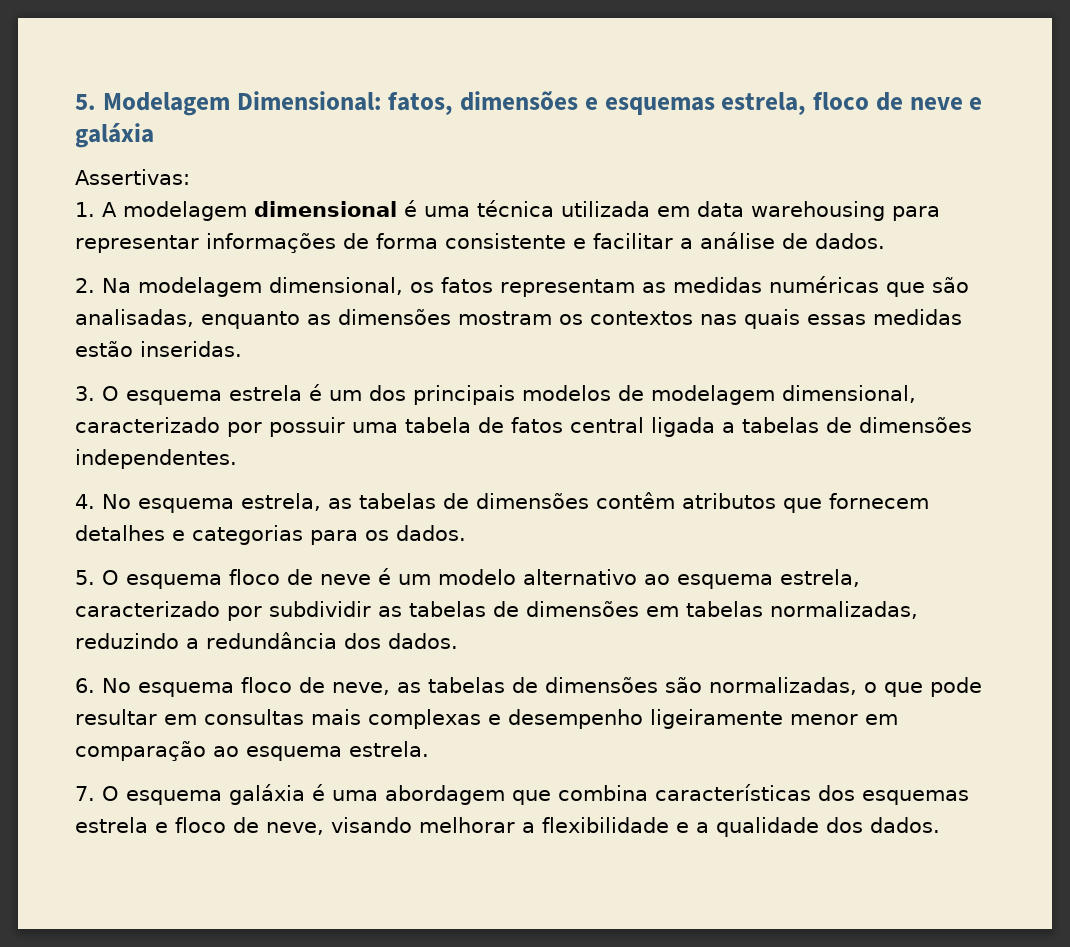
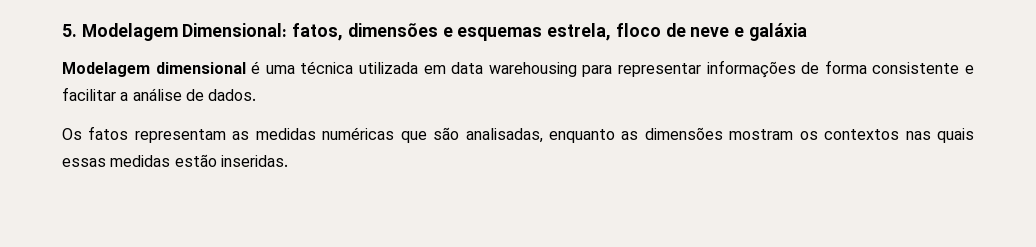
- Assertivas:
- 1. A modelagem dimensional é uma técnica utilizada em data warehousing para representar informações de forma consistente e facilitar a análise de dados.
+ Modelagem dimensional é uma técnica utilizada em data warehousing para representar informações de forma consistente e facilitar a análise de dados.
- 2. Na modelagem dimensional, os fatos representam as medidas numéricas que são analisadas, enquanto as dimensões mostram os contextos nas quais essas medidas estão inseridas.
+ Os fatos representam as medidas numéricas que são analisadas, enquanto as dimensões mostram os contextos nas quais essas medidas estão inseridas.
- 3. O esquema estrela é um dos principais modelos de modelagem dimensional, caracterizado por possuir uma tabela de fatos central ligada a tabelas de dimensões independentes.
- 4. No esquema estrela, as tabelas de dimensões contêm atributos que fornecem detalhes e categorias para os dados.
- 5. O esquema floco de neve é um modelo alternativo ao esquema estrela, caracterizado por subdividir as tabelas de dimensões em tabelas normalizadas, reduzindo a redundância dos dados.
- 6. No esquema floco de neve, as tabelas de dimensões são normalizadas, o que pode resultar em consultas mais complexas e desempenho ligeiramente menor em comparação ao esquema estrela.
- 7. O esquema galáxia é uma abordagem que combina características dos esquemas estrela e floco de neve, visando melhorar a flexibilidade e a qualidade dos dados.

